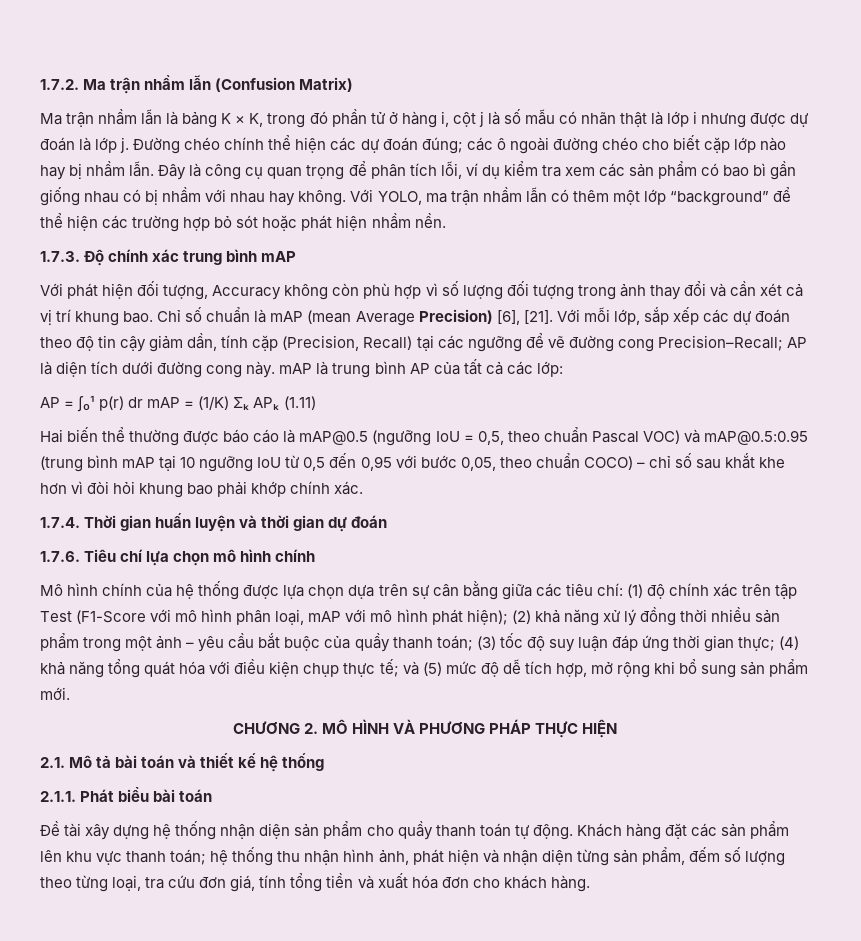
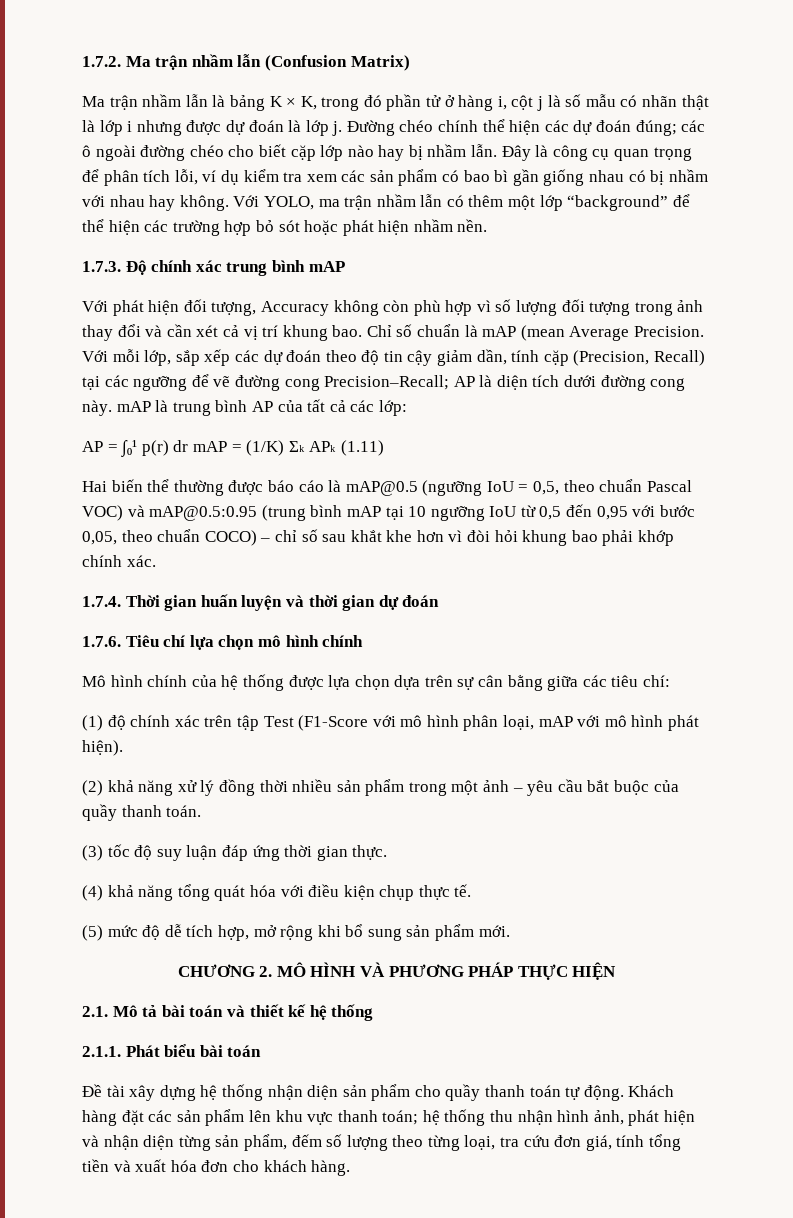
- Chỉ số chuẩn là mAP (mean Average Precision) [6], [21].
+ Chỉ số chuẩn là mAP (mean Average Precision.
- Mô hình chính của hệ thống được lựa chọn dựa trên sự cân bằng giữa các tiêu chí: (1) độ chính xác trên tập Test (F1-Score với mô hình phân loại, mAP với mô hình phát hiện); (2) khả năng xử lý đồng thời nhiều sản phẩm trong một ảnh – yêu cầu bắt buộc của quầy thanh toán; (3) tốc độ suy luận đáp ứng thời gian thực; (4) khả năng tổng quát hóa với điều kiện chụp thực tế; và (5) mức độ dễ tích hợp, mở rộng khi bổ sung sản phẩm mới.
+ Mô hình chính của hệ thống được lựa chọn dựa trên sự cân bằng giữa các tiêu chí:
+ (1) độ chính xác trên tập Test (F1-Score với mô hình phân loại, mAP với mô hình phát hiện).
+ (2) khả năng xử lý đồng thời nhiều sản phẩm trong một ảnh – yêu cầu bắt buộc của quầy thanh toán.
+ (3) tốc độ suy luận đáp ứng thời gian thực.
+ (4) khả năng tổng quát hóa với điều kiện chụp thực tế.
+ (5) mức độ dễ tích hợp, mở rộng khi bổ sung sản phẩm mới.

